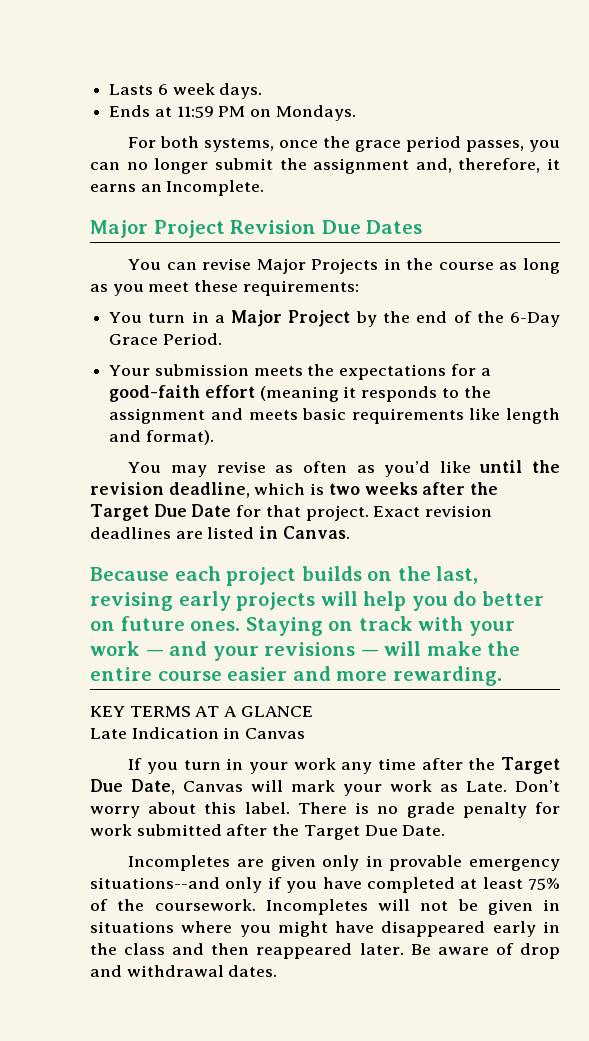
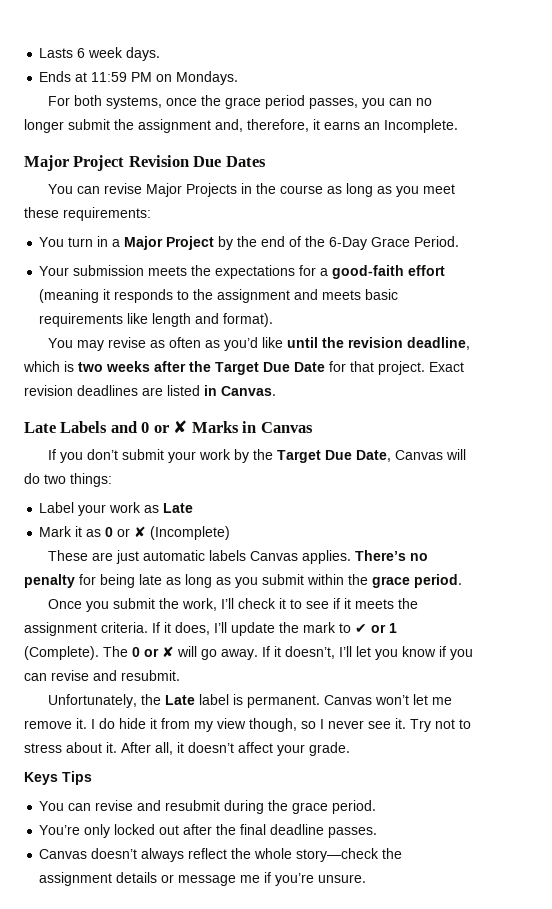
- Because each project builds on the last, revising early projects will help you do better on future ones. Staying on track with your work — and your revisions — will make the entire course easier and more rewarding.
- KEY TERMS AT A GLANCE
- Late Indication in Canvas
- If you turn in your work any time after the Target Due Date, Canvas will mark your work as Late. Don’t worry about this label. There is no grade penalty for work submitted after the Target Due Date.
- Incompletes are given only in provable emergency situations--and only if you have completed at least 75% of the coursework. Incompletes will not be given in situations where you might have disappeared early in the class and then reappeared later. Be aware of drop and withdrawal dates.
+ Late Labels and 0 or ✘ Marks in Canvas
+ If you don’t submit your work by the Target Due Date, Canvas will do two things:
+ Label your work as Late
+ Mark it as 0 or ✘ (Incomplete)
+ These are just automatic labels Canvas applies. There’s no penalty for being late as long as you submit within the grace period.
+ Once you submit the work, I’ll check it to see if it meets the assignment criteria. If it does, I’ll update the mark to ✔ or 1 (Complete). The 0 or ✘ will go away. If it doesn’t, I’ll let you know if you can revise and resubmit.
+ Unfortunately, the Late label is permanent. Canvas won’t let me remove it. I do hide it from my view though, so I never see it. Try not to stress about it. After all, it doesn’t affect your grade.
+ Keys Tips
+ You can revise and resubmit during the grace period.
+ You’re only locked out after the final deadline passes.
+ Canvas doesn’t always reflect the whole story—check the assignment details or message me if you’re unsure.

